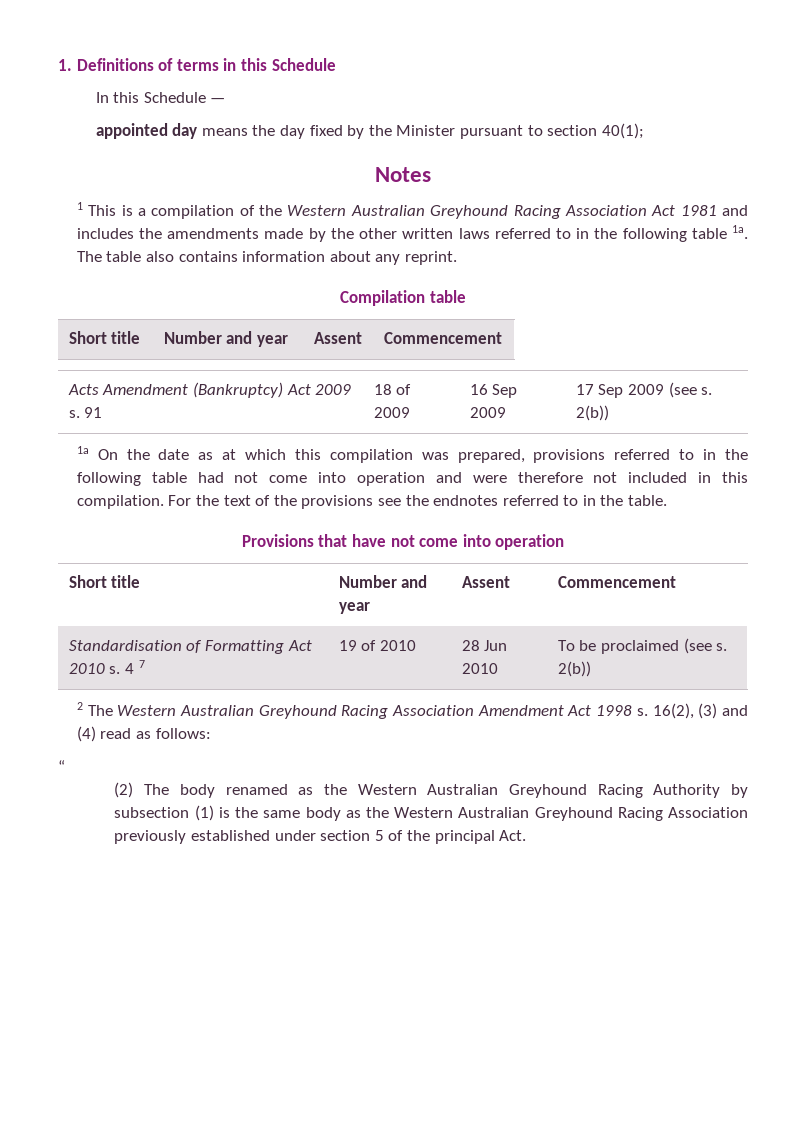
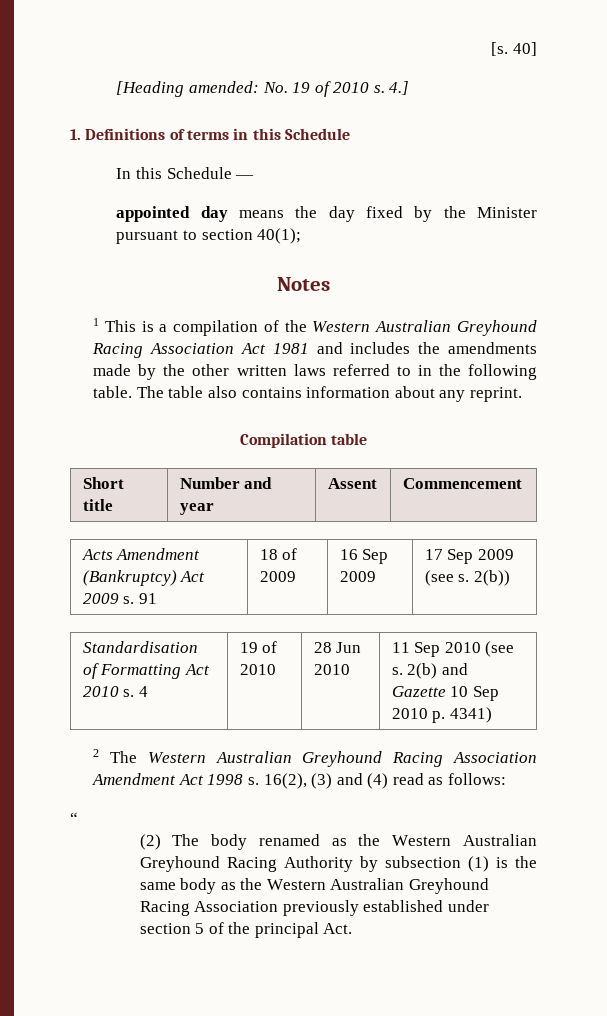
+ [s. 40]
+ [Heading amended: No. 19 of 2010 s. 4.]
- 1 This is a compilation of the Western Australian Greyhound Racing Association Act 1981 and includes the amendments made by the other written laws referred to in the following table 1a.
+ 1 This is a compilation of the Western Australian Greyhound Racing Association Act 1981 and includes the amendments made by the other written laws referred to in the following table.
- 1a On the date as at which this compilation was prepared, provisions referred to in the following table had not come into operation and were therefore not included in this compilation. For the text of the provisions see the endnotes referred to in the table.
- Provisions that have not come into operation
- Short title | Number and year | Assent | Commencement
- Standardisation of Formatting Act 2010 s. 4 7 | 19 of 2010 | 28 Jun 2010 | To be proclaimed (see s. 2(b))
+ Standardisation of Formatting Act 2010 s. 4 | 19 of 2010 | 28 Jun 2010 | 11 Sep 2010 (see s. 2(b) and Gazette 10 Sep 2010 p. 4341)

